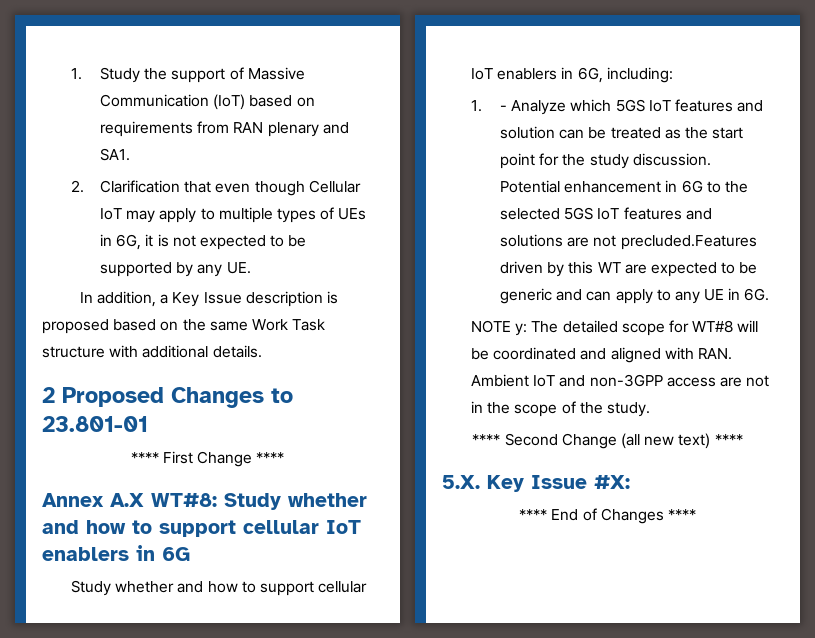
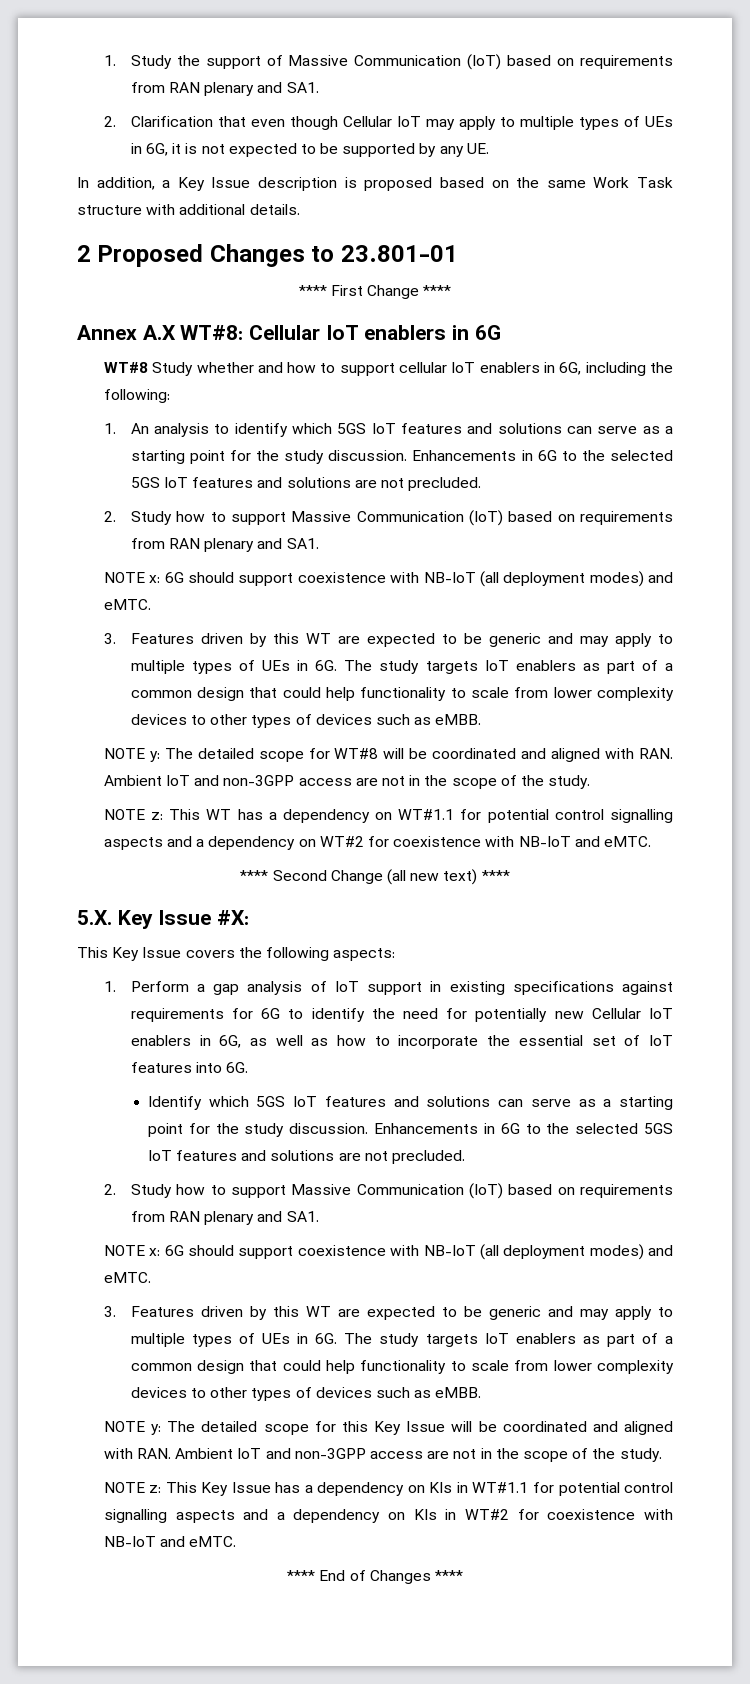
- Annex A.X WT#8: Study whether and how to support cellular IoT enablers in 6G
+ Annex A.X WT#8: Cellular IoT enablers in 6G
- Study whether and how to support cellular IoT enablers in 6G, including:
- 1. - Analyze which 5GS IoT features and solution can be treated as the start point for the study discussion. Potential enhancement in 6G to the selected 5GS IoT features and solutions are not precluded.Features driven by this WT are expected to be generic and can apply to any UE in 6G.
+ WT#8 Study whether and how to support cellular IoT enablers in 6G, including the following:
+ 1. An analysis to identify which 5GS IoT features and solutions can serve as a starting point for the study discussion. Enhancements in 6G to the selected 5GS IoT features and solutions are not precluded.
+ 2. Study how to support Massive Communication (IoT) based on requirements from RAN plenary and SA1.
+ NOTE x: 6G should support coexistence with NB-IoT (all deployment modes) and eMTC.
+ 3. Features driven by this WT are expected to be generic and may apply to multiple types of UEs in 6G. The study targets IoT enablers as part of a common design that could help functionality to scale from lower complexity devices to other types of devices such as eMBB.
+ NOTE z: This WT has a dependency on WT#1.1 for potential control signalling aspects and a dependency on WT#2 for coexistence with NB-IoT and eMTC.
+ This Key Issue covers the following aspects:
+ 1. Perform a gap analysis of IoT support in existing specifications against requirements for 6G to identify the need for potentially new Cellular IoT enablers in 6G, as well as how to incorporate the essential set of IoT features into 6G.
+ Identify which 5GS IoT features and solutions can serve as a starting point for the study discussion. Enhancements in 6G to the selected 5GS IoT features and solutions are not precluded.
+ 2. Study how to support Massive Communication (IoT) based on requirements from RAN plenary and SA1.
+ NOTE x: 6G should support coexistence with NB-IoT (all deployment modes) and eMTC.
+ 3. Features driven by this WT are expected to be generic and may apply to multiple types of UEs in 6G. The study targets IoT enablers as part of a common design that could help functionality to scale from lower complexity devices to other types of devices such as eMBB.
+ NOTE y: The detailed scope for this Key Issue will be coordinated and aligned with RAN. Ambient IoT and non-3GPP access are not in the scope of the study.
+ NOTE z: This Key Issue has a dependency on KIs in WT#1.1 for potential control signalling aspects and a dependency on KIs in WT#2 for coexistence with NB-IoT and eMTC.

